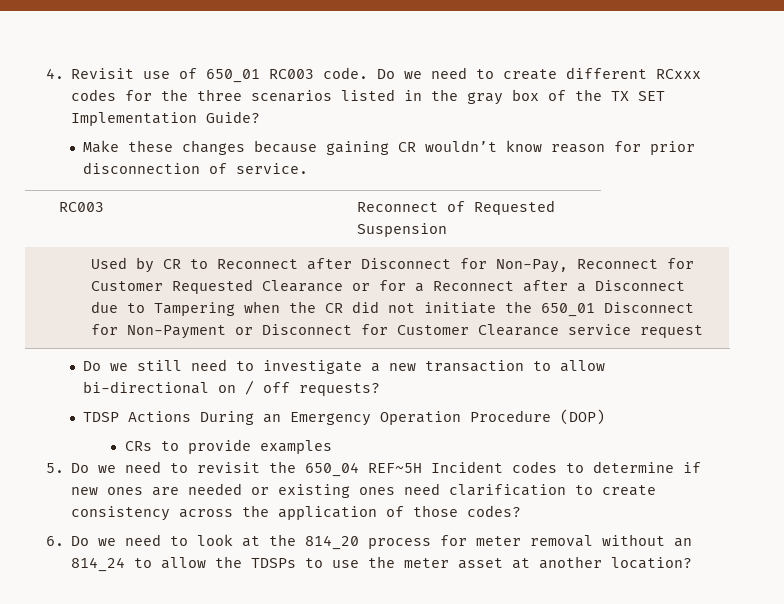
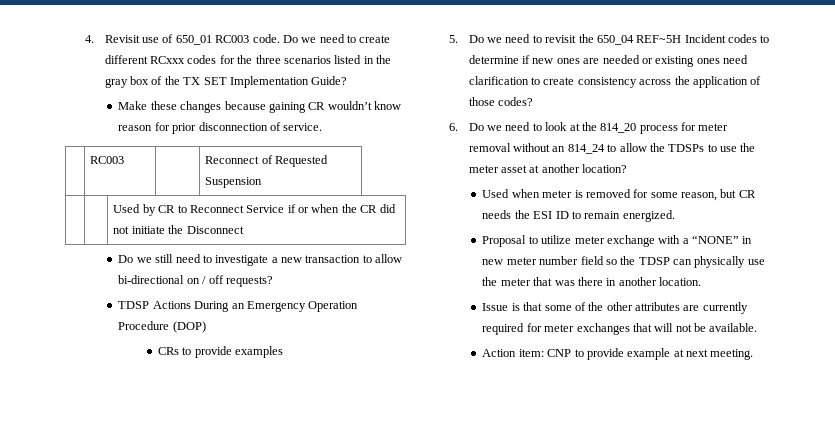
- Used by CR to Reconnect after Disconnect for Non-Pay, Reconnect for Customer Requested Clearance or for a Reconnect after a Disconnect due to Tampering when the CR did not initiate the 650_01 Disconnect for Non-Payment or Disconnect for Customer Clearance service request
+ Used by CR to Reconnect Service if or when the CR did not initiate the Disconnect
+ Used when meter is removed for some reason, but CR needs the ESI ID to remain energized.
+ Proposal to utilize meter exchange with a “NONE” in new meter number field so the TDSP can physically use the meter that was there in another location.
+ Issue is that some of the other attributes are currently required for meter exchanges that will not be available.
+ Action item: CNP to provide example at next meeting.

